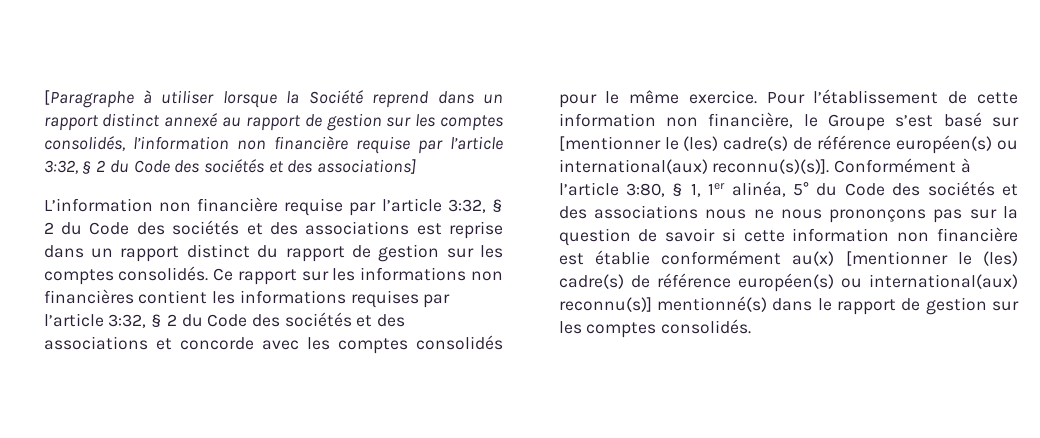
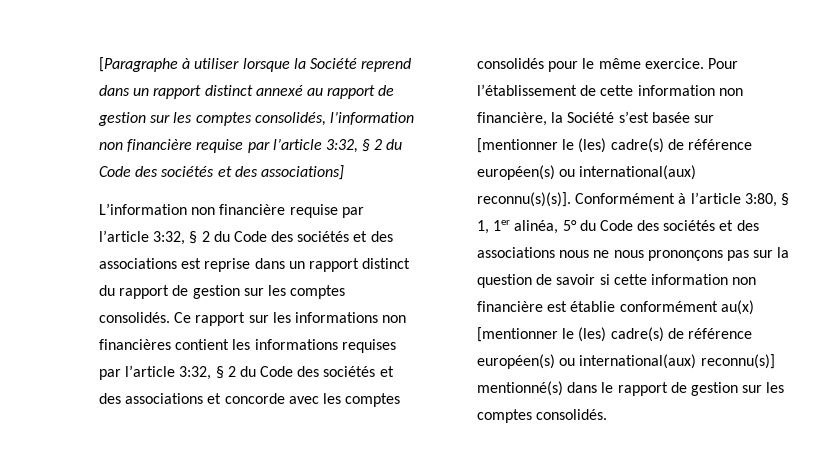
- Pour l’établissement de cette information non financière, le Groupe s’est basé sur [mentionner le (les) cadre(s) de référence européen(s) ou international(aux) reconnu(s)(s)].
+ Pour l’établissement de cette information non financière, la Société s’est basée sur [mentionner le (les) cadre(s) de référence européen(s) ou international(aux) reconnu(s)(s)].

